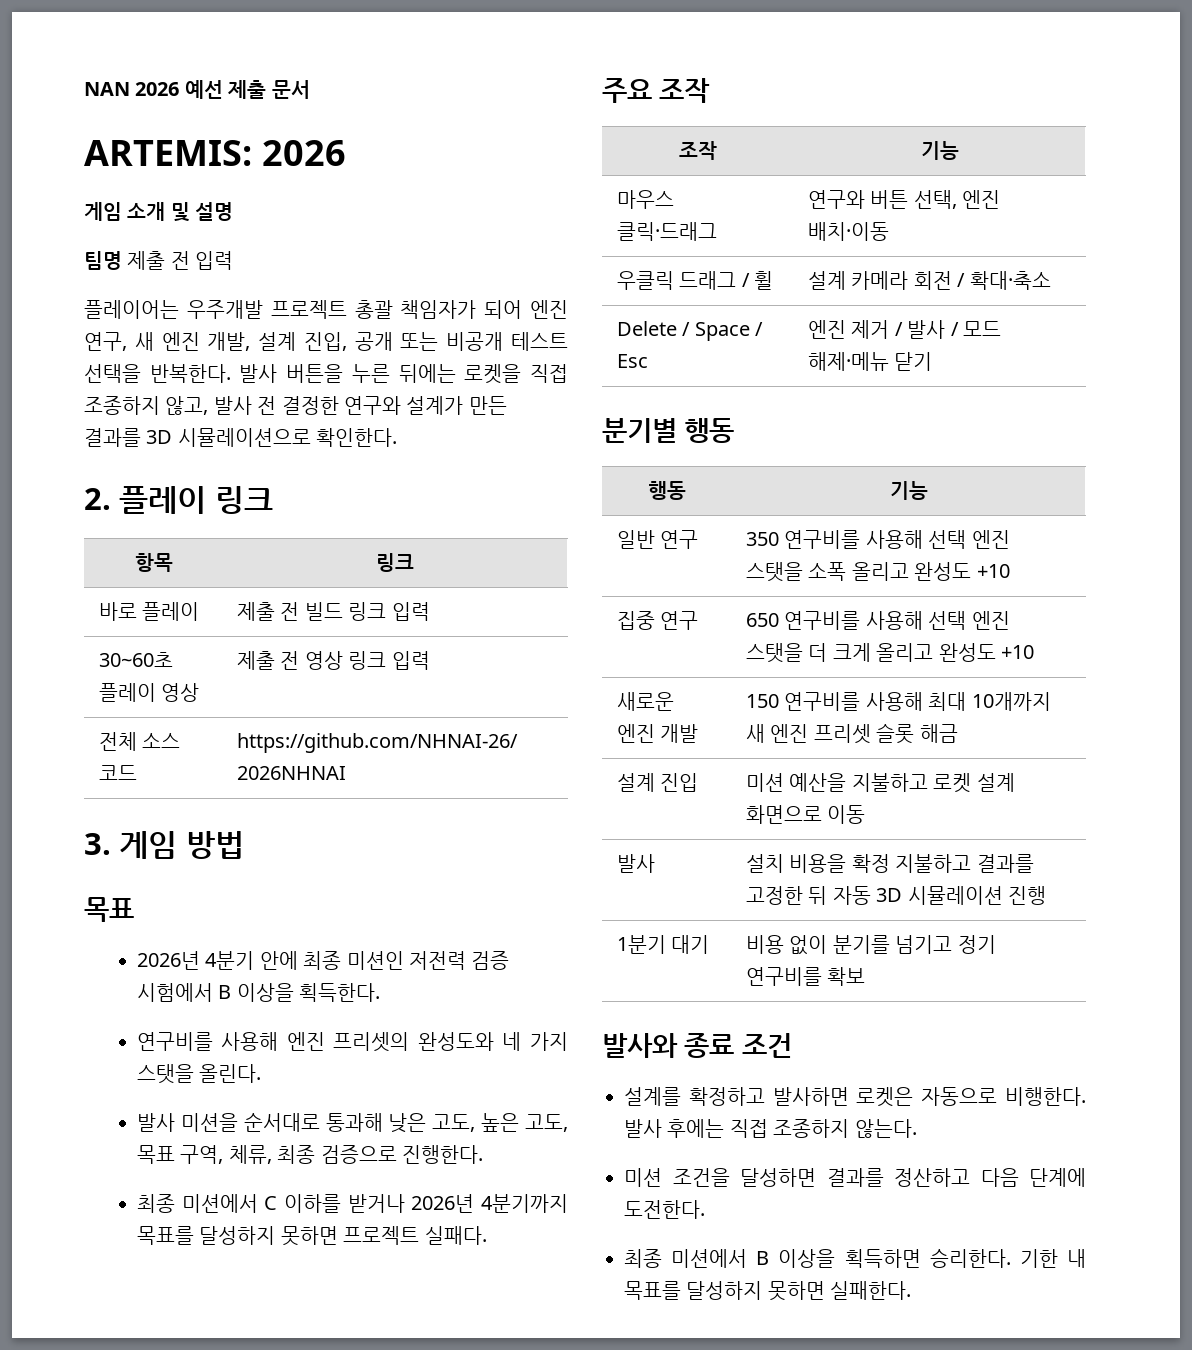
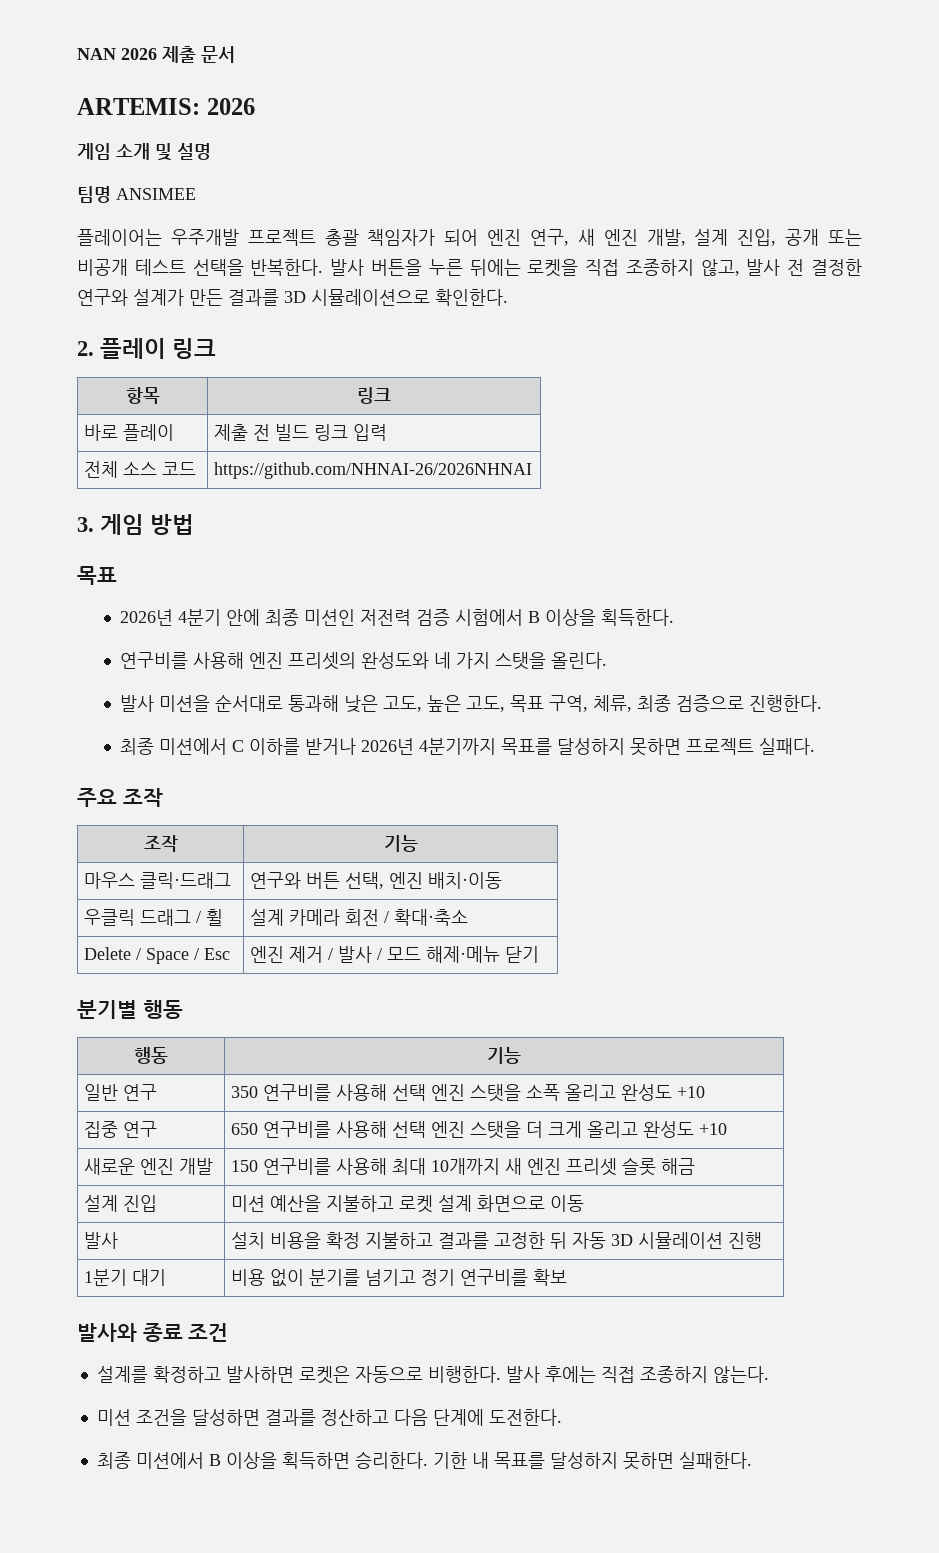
- NAN 2026 예선 제출 문서
+ NAN 2026 제출 문서
- 팀명 제출 전 입력
+ 팀명 ANSIMEE
- 30~60초 플레이 영상 | 제출 전 영상 링크 입력

